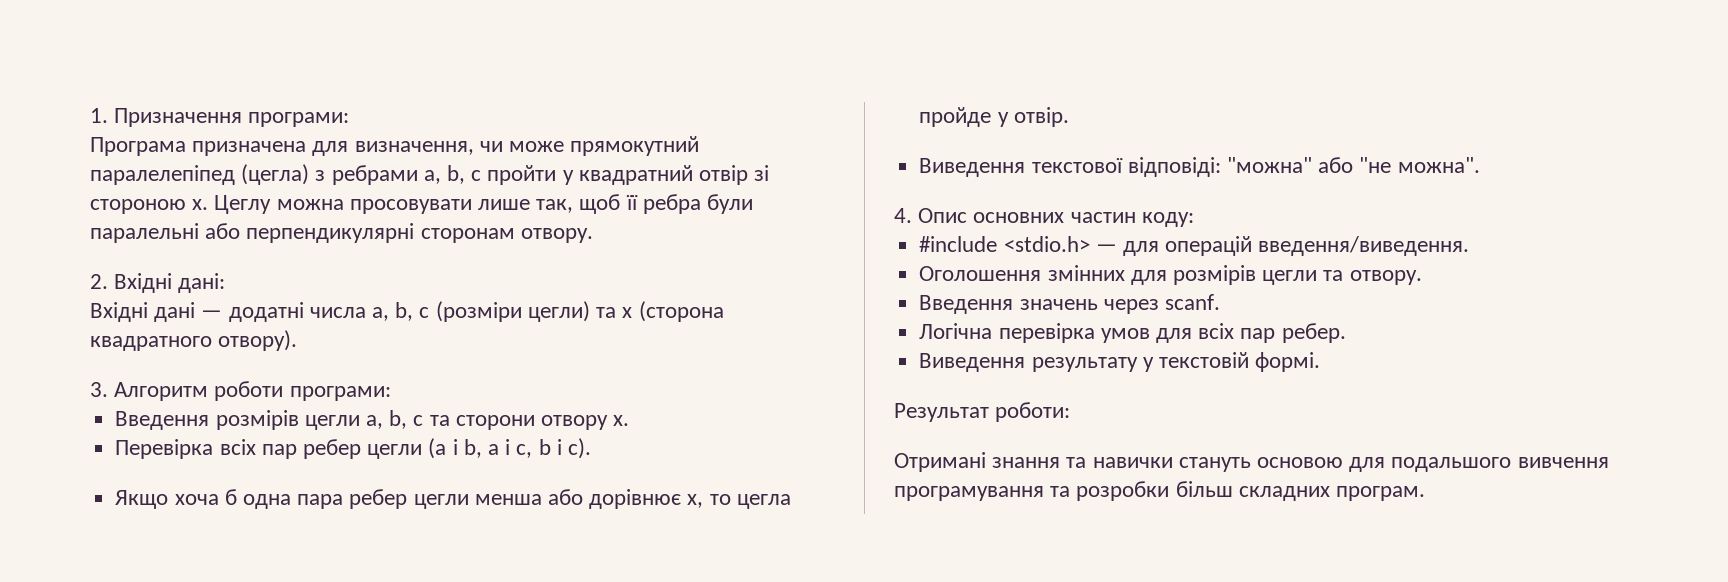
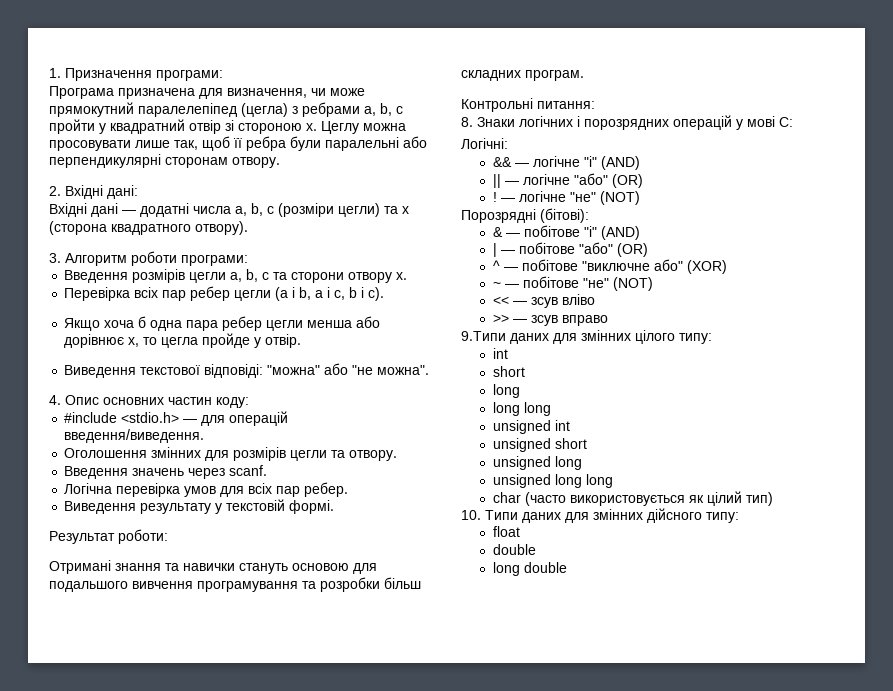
+ Контрольні питання:
+ 8. Знаки логічних і порозрядних операцій у мові C:
+ Логічні:
+ && — логічне "і" (AND)
+ || — логічне "або" (OR)
+ ! — логічне "не" (NOT)
+ Порозрядні (бітові):
+ & — побітове "і" (AND)
+ | — побітове "або" (OR)
+ ^ — побітове "виключне або" (XOR)
+ ~ — побітове "не" (NOT)
+ << — зсув вліво
+ >> — зсув вправо
+ 9.Типи даних для змінних цілого типу:
+ int
+ short
+ long
+ long long
+ unsigned int
+ unsigned short
+ unsigned long
+ unsigned long long
+ char (часто використовується як цілий тип)
+ 10. Типи даних для змінних дійсного типу:
+ float
+ double
+ long double

